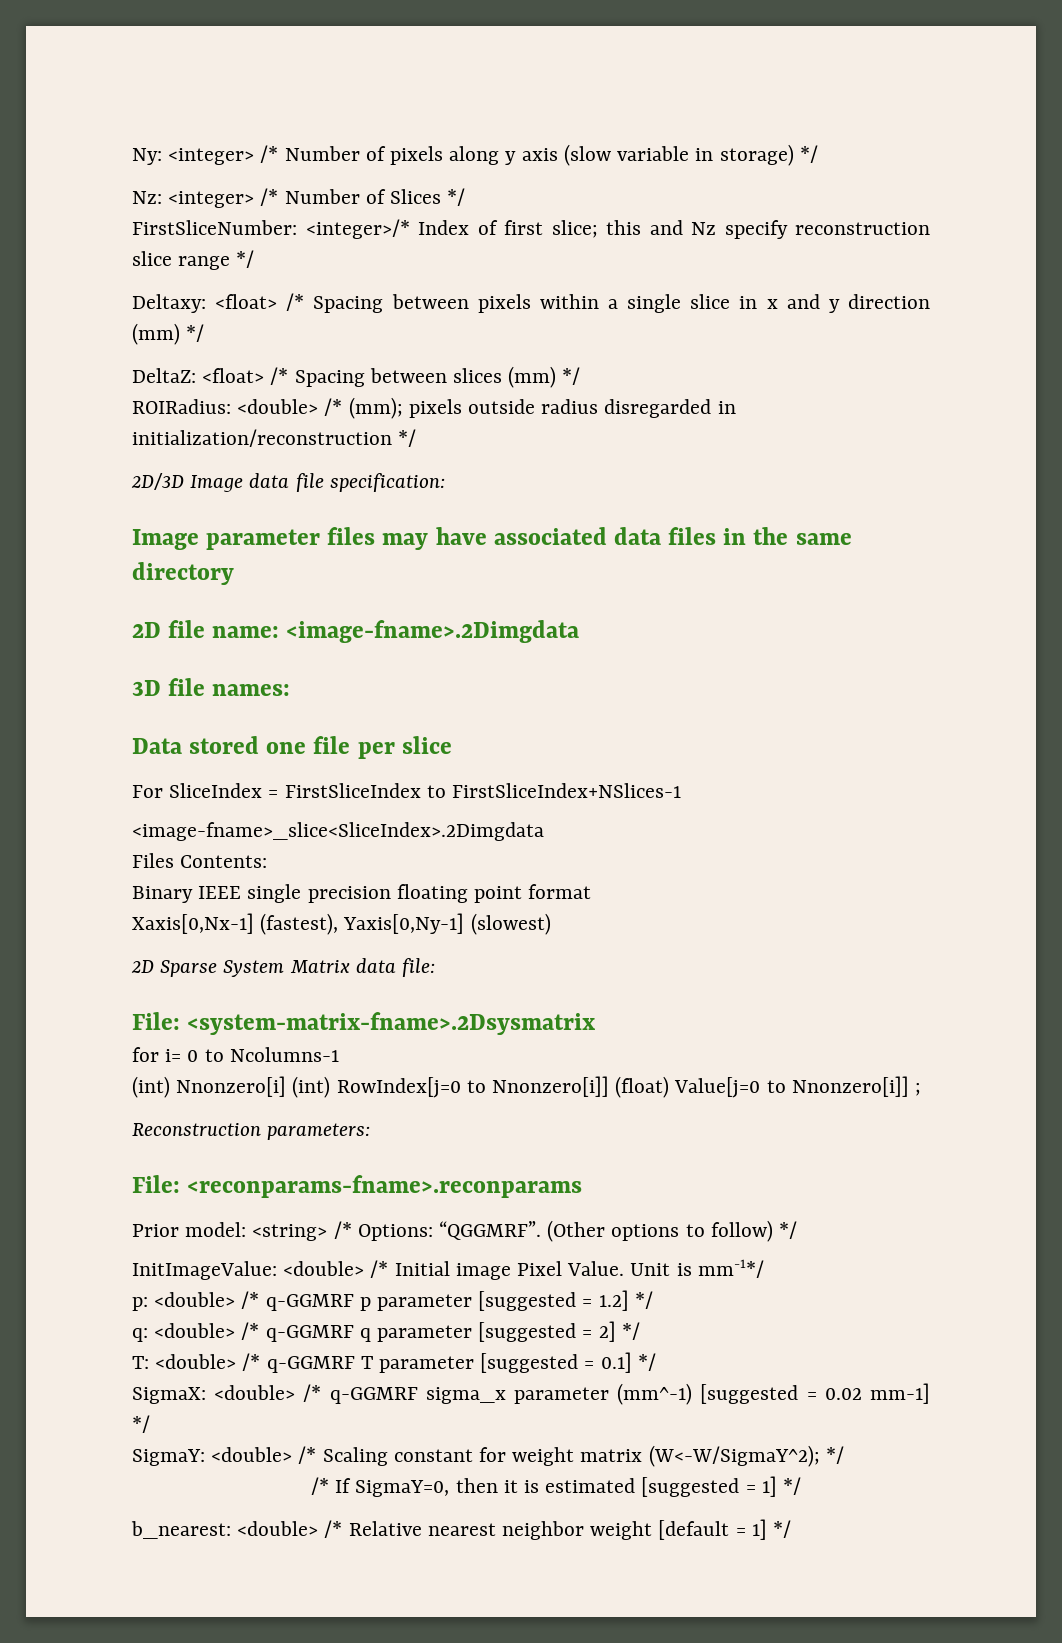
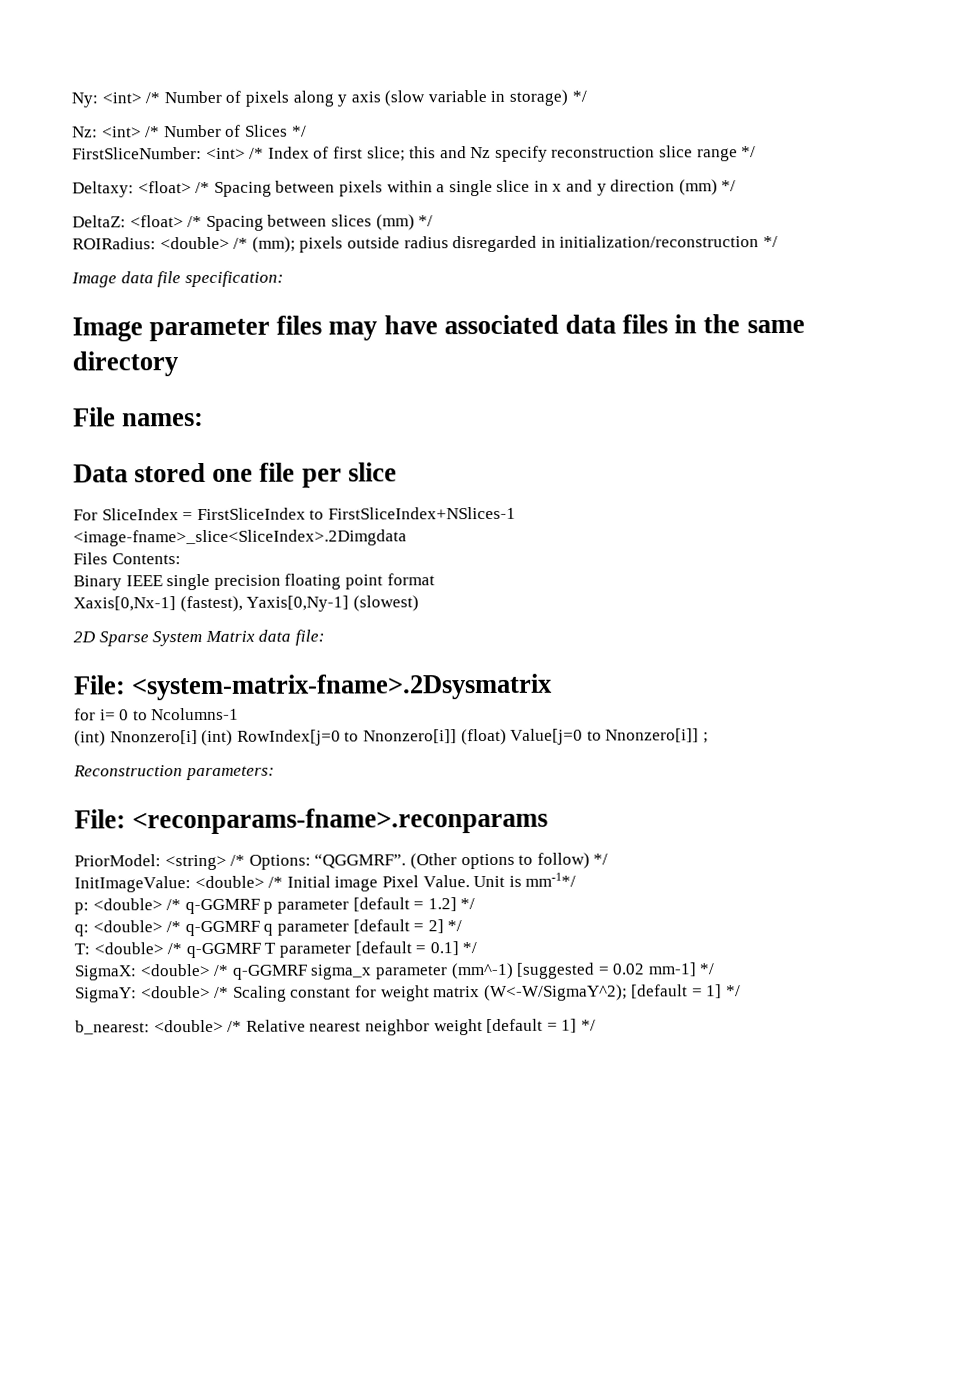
- Ny: <integer> /* Number of pixels along y axis (slow variable in storage) */
+ Ny: <int> /* Number of pixels along y axis (slow variable in storage) */
- Nz: <integer> /* Number of Slices */
+ Nz: <int> /* Number of Slices */
- FirstSliceNumber: <integer>/* Index of first slice; this and Nz specify reconstruction slice range */
+ FirstSliceNumber: <int> /* Index of first slice; this and Nz specify reconstruction slice range */
- 2D/3D Image data file specification:
+ Image data file specification:
- 2D file name: <image-fname>.2Dimgdata
- 3D file names:
+ File names:
- Prior model: <string> /* Options: “QGGMRF”.
+ PriorModel: <string> /* Options: “QGGMRF”.
- p: <double> /* q-GGMRF p parameter [suggested = 1.2] */
+ p: <double> /* q-GGMRF p parameter [default = 1.2] */
- q: <double> /* q-GGMRF q parameter [suggested = 2] */
+ q: <double> /* q-GGMRF q parameter [default = 2] */
- T: <double> /* q-GGMRF T parameter [suggested = 0.1] */
+ T: <double> /* q-GGMRF T parameter [default = 0.1] */
- SigmaY: <double> /* Scaling constant for weight matrix (W<-W/SigmaY^2); */
- /* If SigmaY=0, then it is estimated [suggested = 1] */
+ SigmaY: <double> /* Scaling constant for weight matrix (W<-W/SigmaY^2); [default = 1] */

